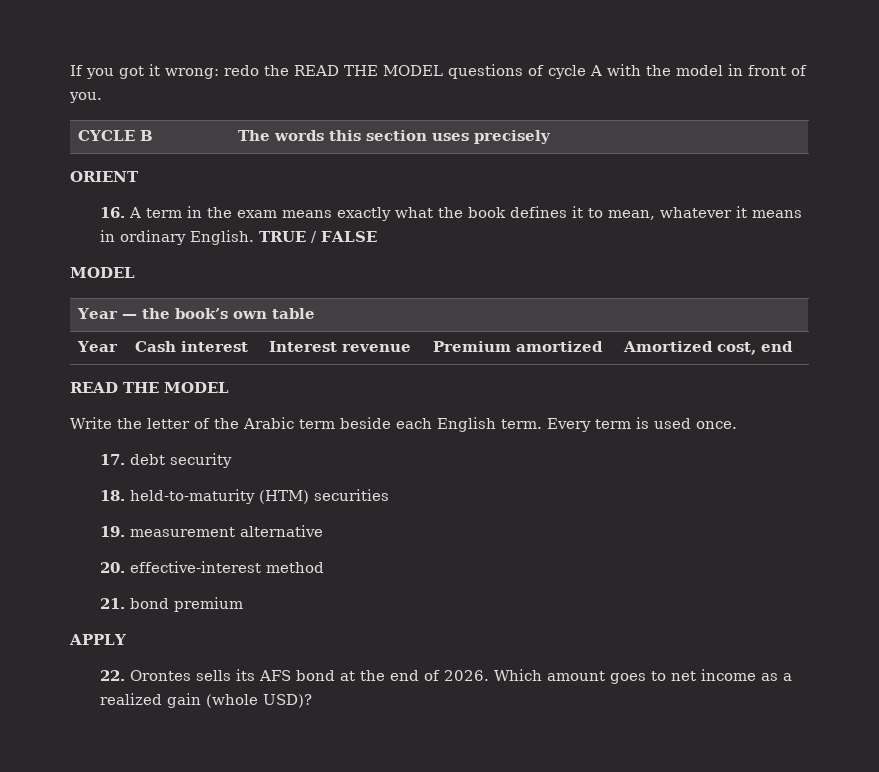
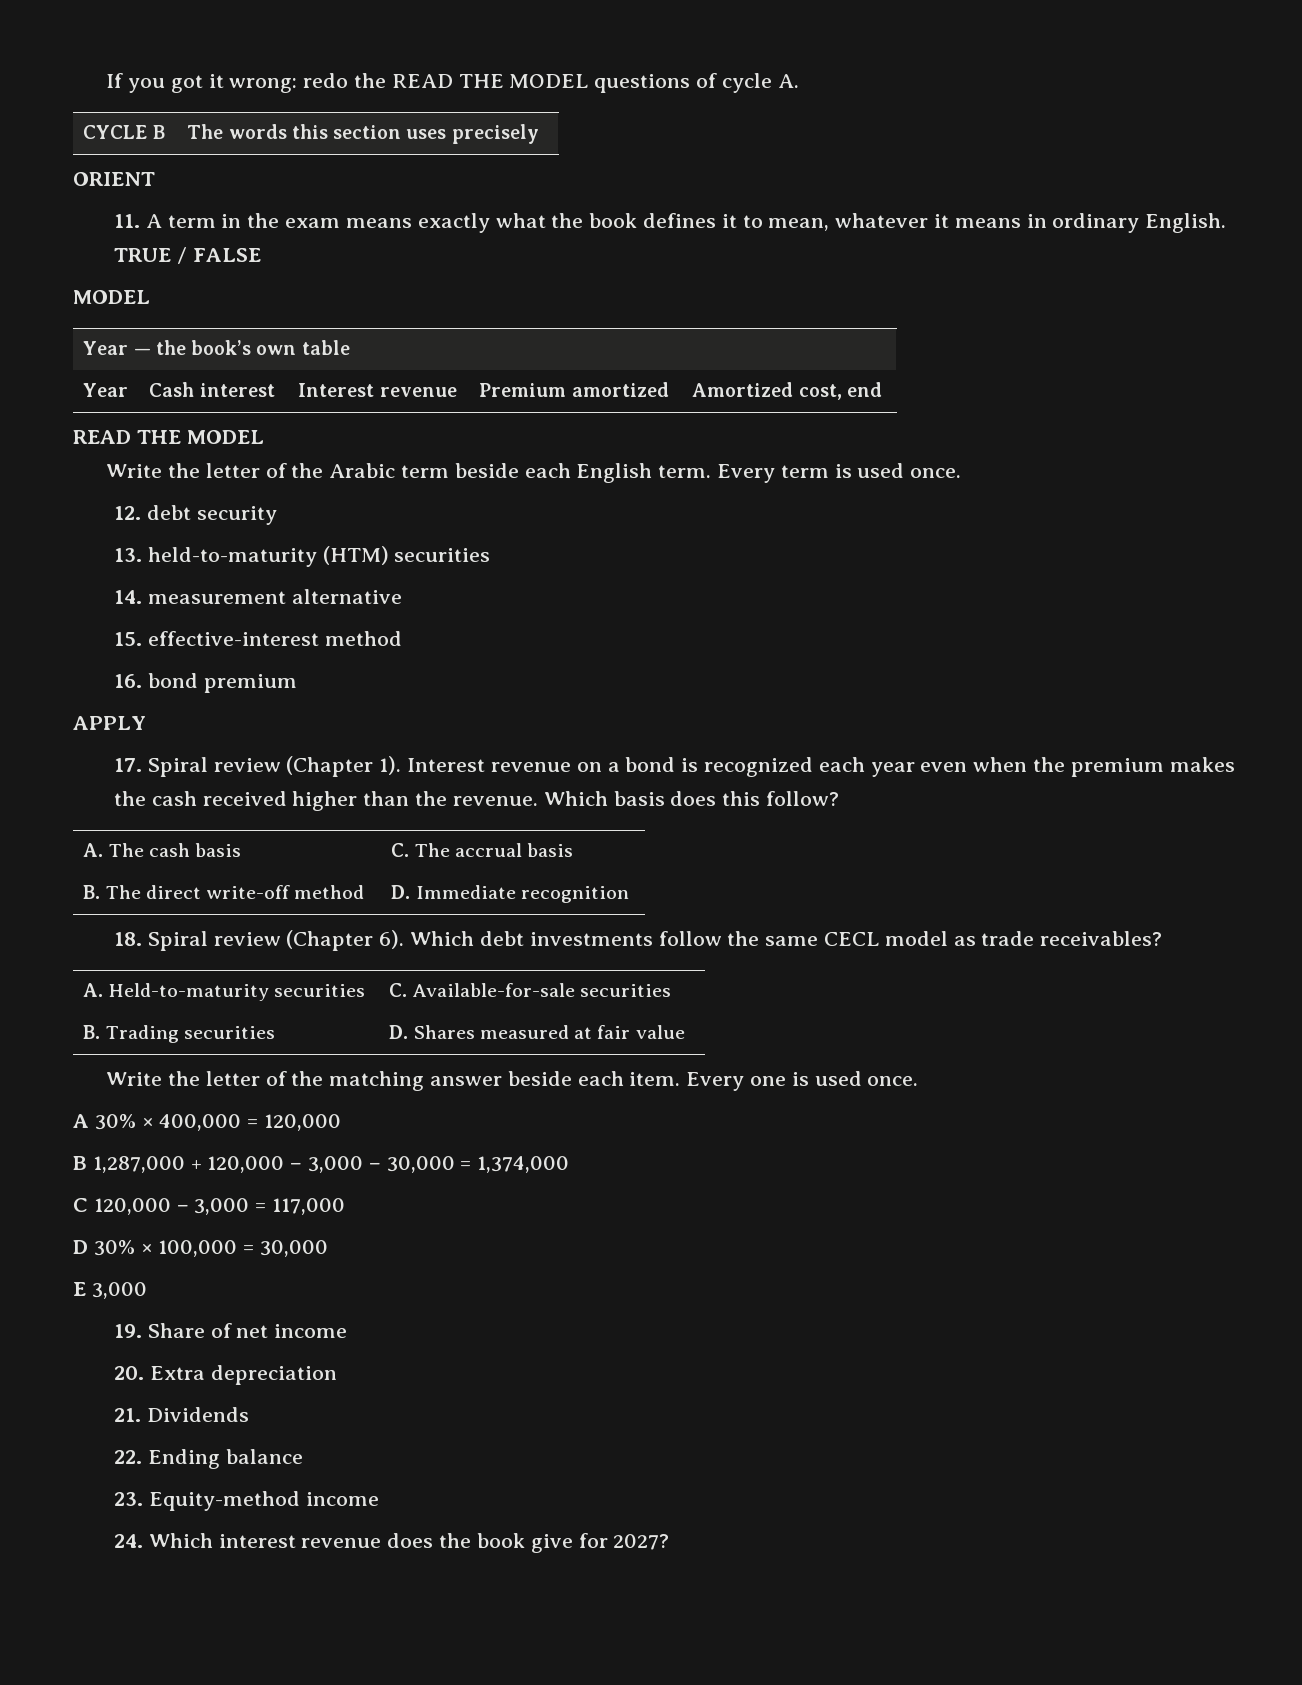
- If you got it wrong: redo the READ THE MODEL questions of cycle A with the model in front of you.
+ If you got it wrong: redo the READ THE MODEL questions of cycle A.
- 16. A term in the exam means exactly what the book defines it to mean, whatever it means in ordinary English.
+ 11. A term in the exam means exactly what the book defines it to mean, whatever it means in ordinary English.
- 17. debt security
+ 12. debt security
- 18. held-to-maturity (HTM) securities
+ 13. held-to-maturity (HTM) securities
- 19. measurement alternative
+ 14. measurement alternative
- 20. effective-interest method
+ 15. effective-interest method
- 21. bond premium
+ 16. bond premium
- 22. Orontes sells its AFS bond at the end of 2026. Which amount goes to net income as a realized gain (whole USD)?
+ 17. Spiral review (Chapter 1). Interest revenue on a bond is recognized each year even when the premium makes the cash received higher than the revenue. Which basis does this follow?
+ A. The cash basis | C. The accrual basis
+ B. The direct write-off method | D. Immediate recognition
+ 18. Spiral review (Chapter 6). Which debt investments follow the same CECL model as trade receivables?
+ A. Held-to-maturity securities | C. Available-for-sale securities
+ B. Trading securities | D. Shares measured at fair value
+ Write the letter of the matching answer beside each item. Every one is used once.
+ A 30% × 400,000 = 120,000
+ B 1,287,000 + 120,000 − 3,000 − 30,000 = 1,374,000
+ C 120,000 − 3,000 = 117,000
+ D 30% × 100,000 = 30,000
+ E 3,000
+ 19. Share of net income
+ 20. Extra depreciation
+ 21. Dividends
+ 22. Ending balance
+ 23. Equity-method income
+ 24. Which interest revenue does the book give for 2027?

